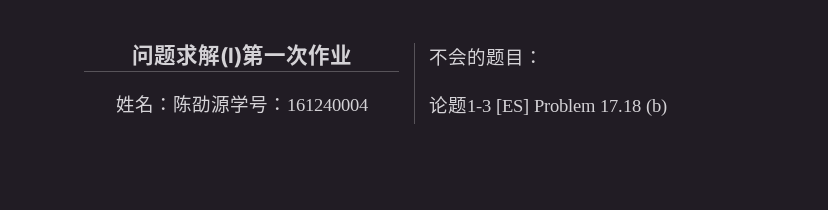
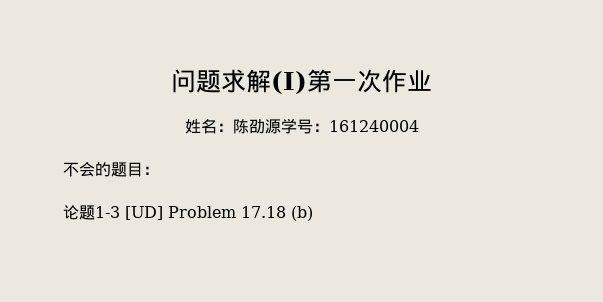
- 论题1-3 [ES] Problem 17.18 (b)
+ 论题1-3 [UD] Problem 17.18 (b)

